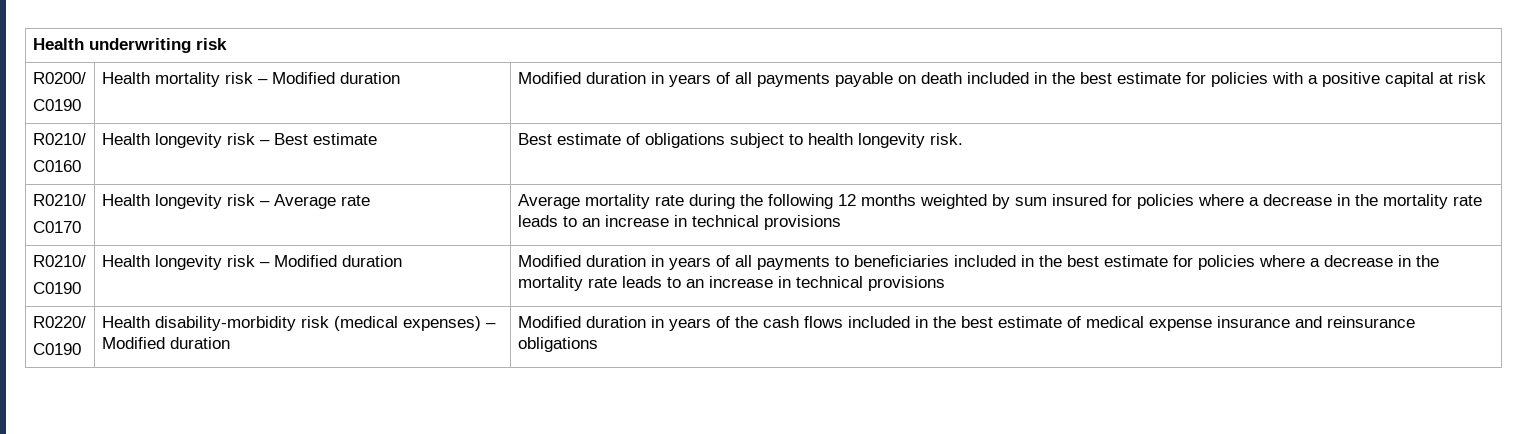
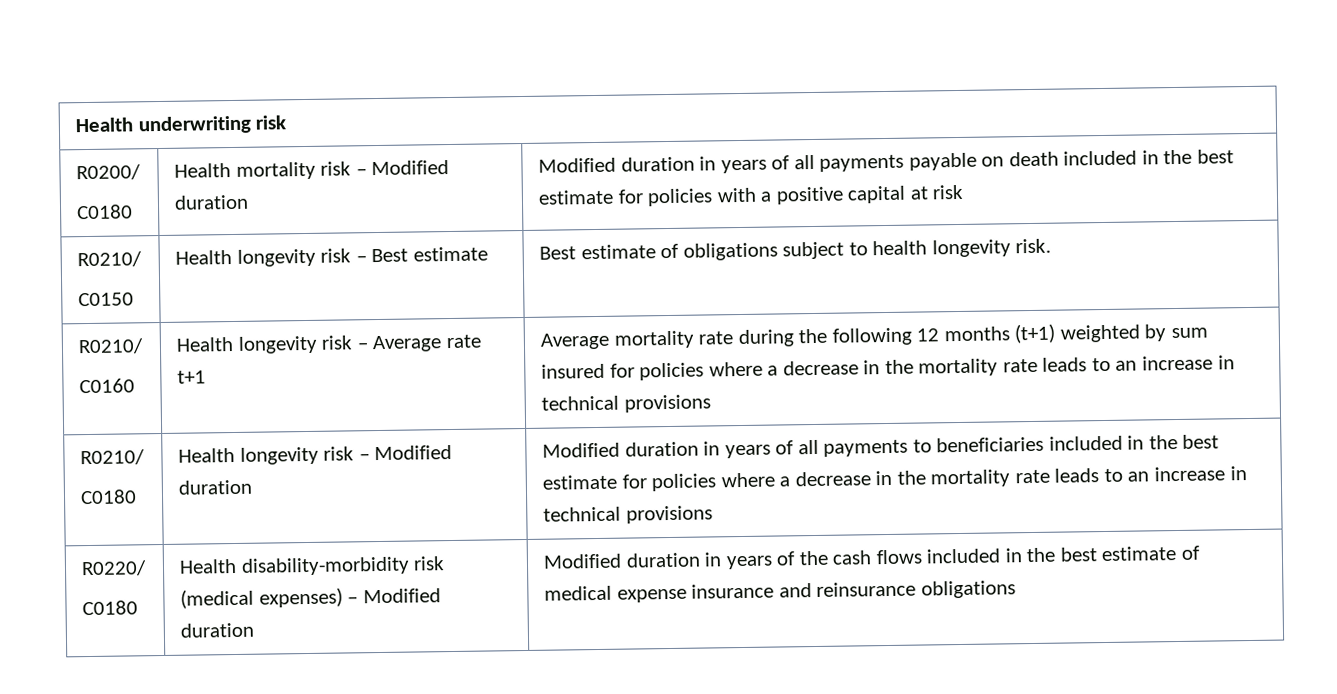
  R0200/
- C0190 | Health mortality risk – Modified duration | Modified duration in years of all payments payable on death included in the best estimate for policies with a positive capital at risk
+ C0180 | Health mortality risk – Modified duration | Modified duration in years of all payments payable on death included in the best estimate for policies with a positive capital at risk
  R0210/
- C0160 | Health longevity risk – Best estimate | Best estimate of obligations subject to health longevity risk.
+ C0150 | Health longevity risk – Best estimate | Best estimate of obligations subject to health longevity risk.
  R0210/
- C0170 | Health longevity risk – Average rate | Average mortality rate during the following 12 months weighted by sum insured for policies where a decrease in the mortality rate leads to an increase in technical provisions
+ C0160 | Health longevity risk – Average rate t+1 | Average mortality rate during the following 12 months (t+1) weighted by sum insured for policies where a decrease in the mortality rate leads to an increase in technical provisions
  R0210/
- C0190 | Health longevity risk – Modified duration | Modified duration in years of all payments to beneficiaries included in the best estimate for policies where a decrease in the mortality rate leads to an increase in technical provisions
+ C0180 | Health longevity risk – Modified duration | Modified duration in years of all payments to beneficiaries included in the best estimate for policies where a decrease in the mortality rate leads to an increase in technical provisions
  R0220/
- C0190 | Health disability-morbidity risk (medical expenses) – Modified duration | Modified duration in years of the cash flows included in the best estimate of medical expense insurance and reinsurance obligations
+ C0180 | Health disability-morbidity risk (medical expenses) – Modified duration | Modified duration in years of the cash flows included in the best estimate of medical expense insurance and reinsurance obligations

